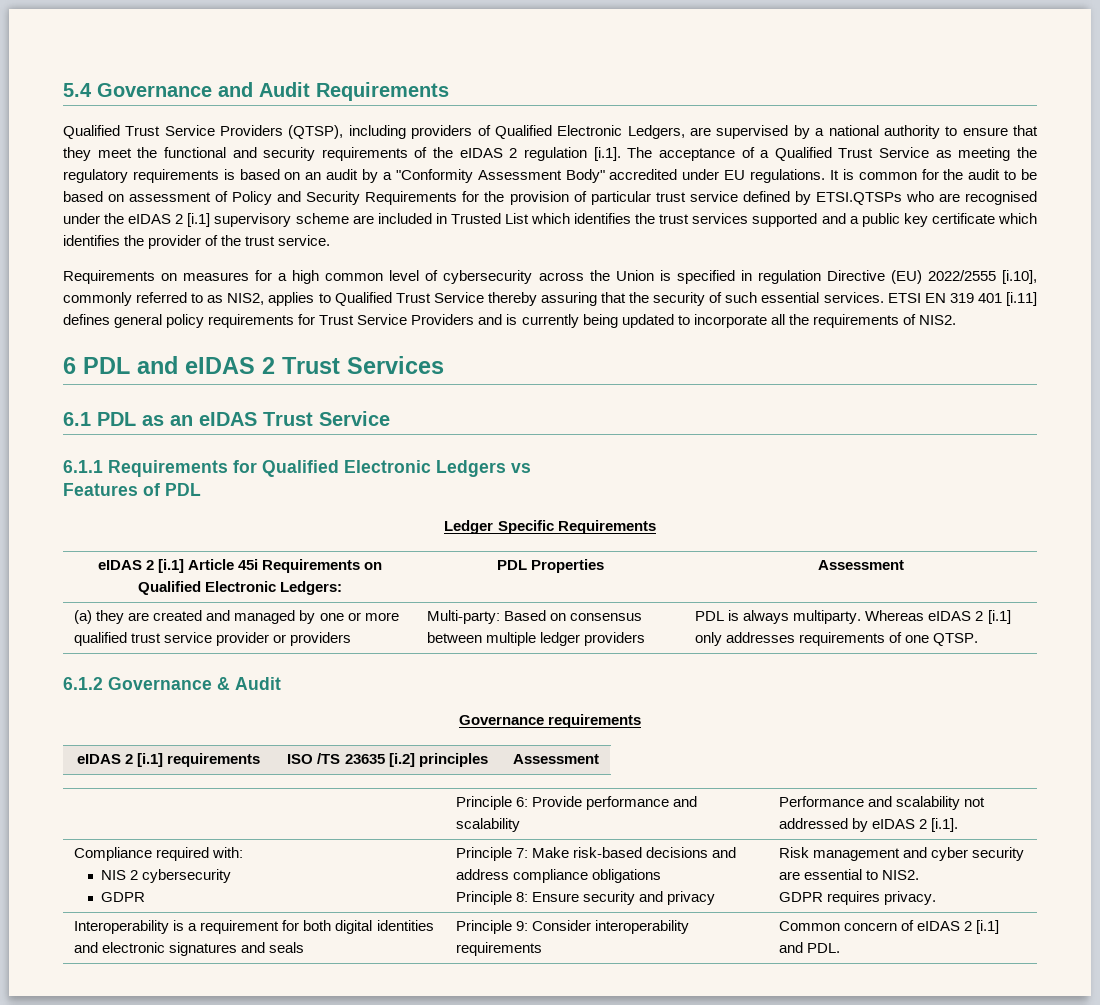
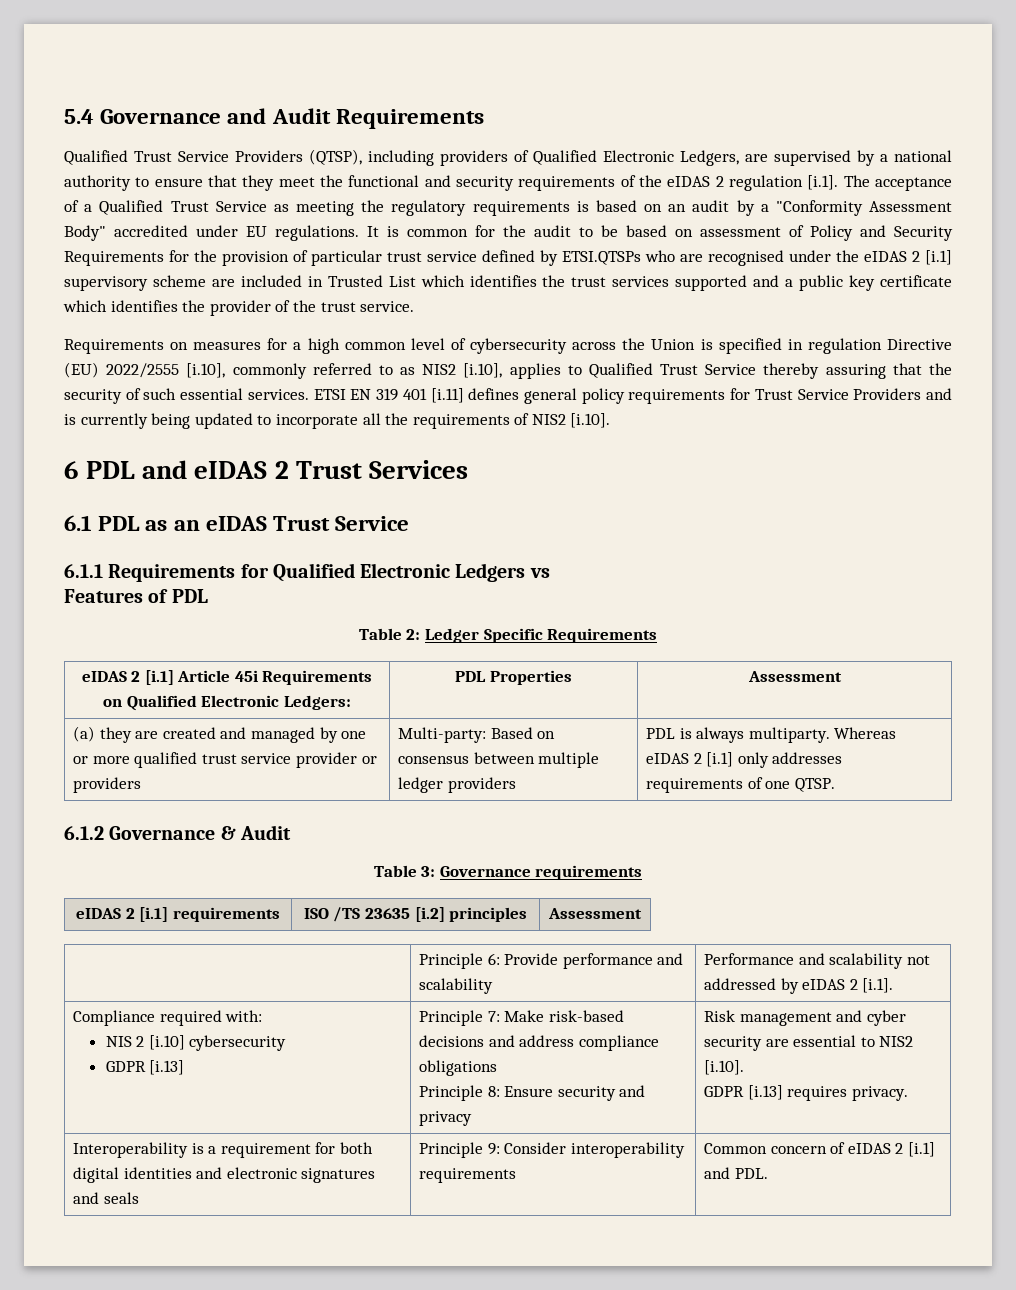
- Requirements on measures for a high common level of cybersecurity across the Union is specified in regulation Directive (EU) 2022/2555 [i.10], commonly referred to as NIS2, applies to Qualified Trust Service thereby assuring that the security of such essential services.
+ Requirements on measures for a high common level of cybersecurity across the Union is specified in regulation Directive (EU) 2022/2555 [i.10], commonly referred to as NIS2 [i.10], applies to Qualified Trust Service thereby assuring that the security of such essential services.
- ETSI EN 319 401 [i.11] defines general policy requirements for Trust Service Providers and is currently being updated to incorporate all the requirements of NIS2.
+ ETSI EN 319 401 [i.11] defines general policy requirements for Trust Service Providers and is currently being updated to incorporate all the requirements of NIS2 [i.10].
- Ledger Specific Requirements
+ Table 2: Ledger Specific Requirements
- Governance requirements
+ Table 3: Governance requirements
  Compliance required with:
- NIS 2 cybersecurity
- GDPR | Principle 7: Make risk-based decisions and address compliance obligations
- Principle 8: Ensure security and privacy | Risk management and cyber security are essential to NIS2.
- GDPR requires privacy.
+ NIS 2 [i.10] cybersecurity
+ GDPR [i.13] | Principle 7: Make risk-based decisions and address compliance obligations
+ Principle 8: Ensure security and privacy | Risk management and cyber security are essential to NIS2 [i.10].
+ GDPR [i.13] requires privacy.

